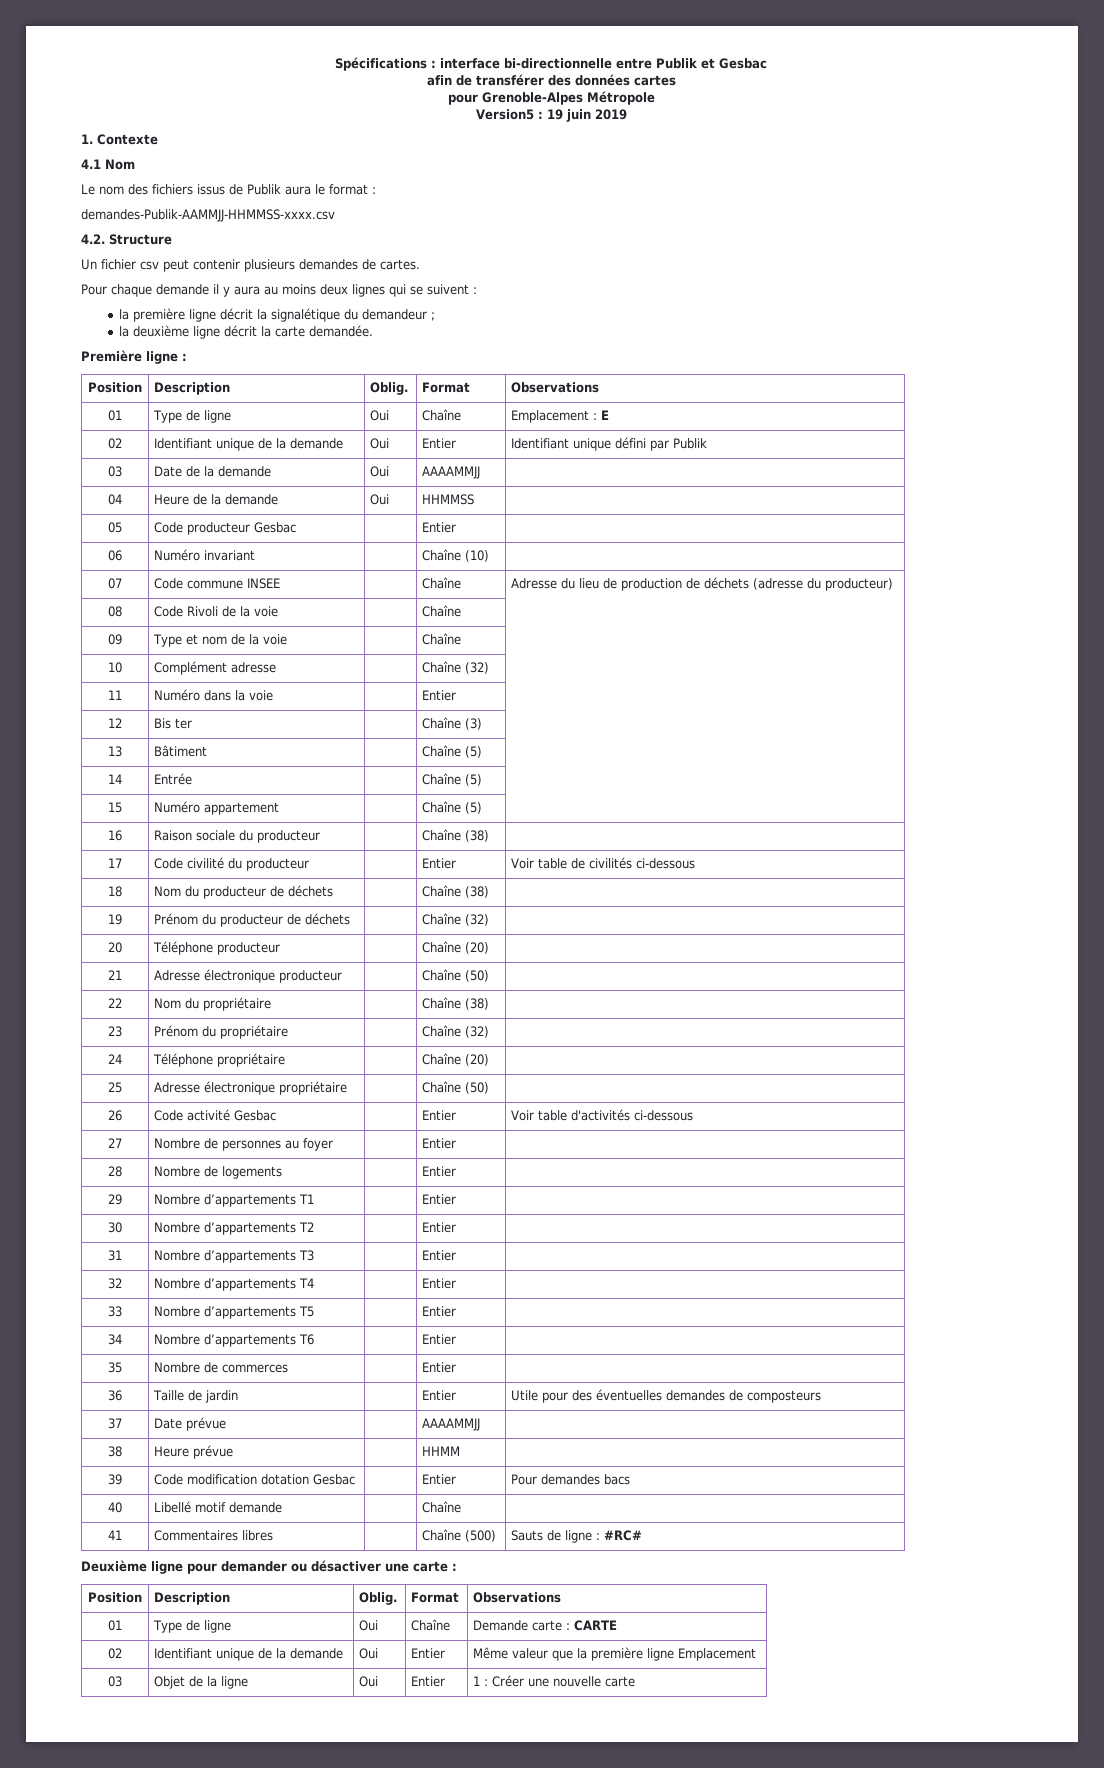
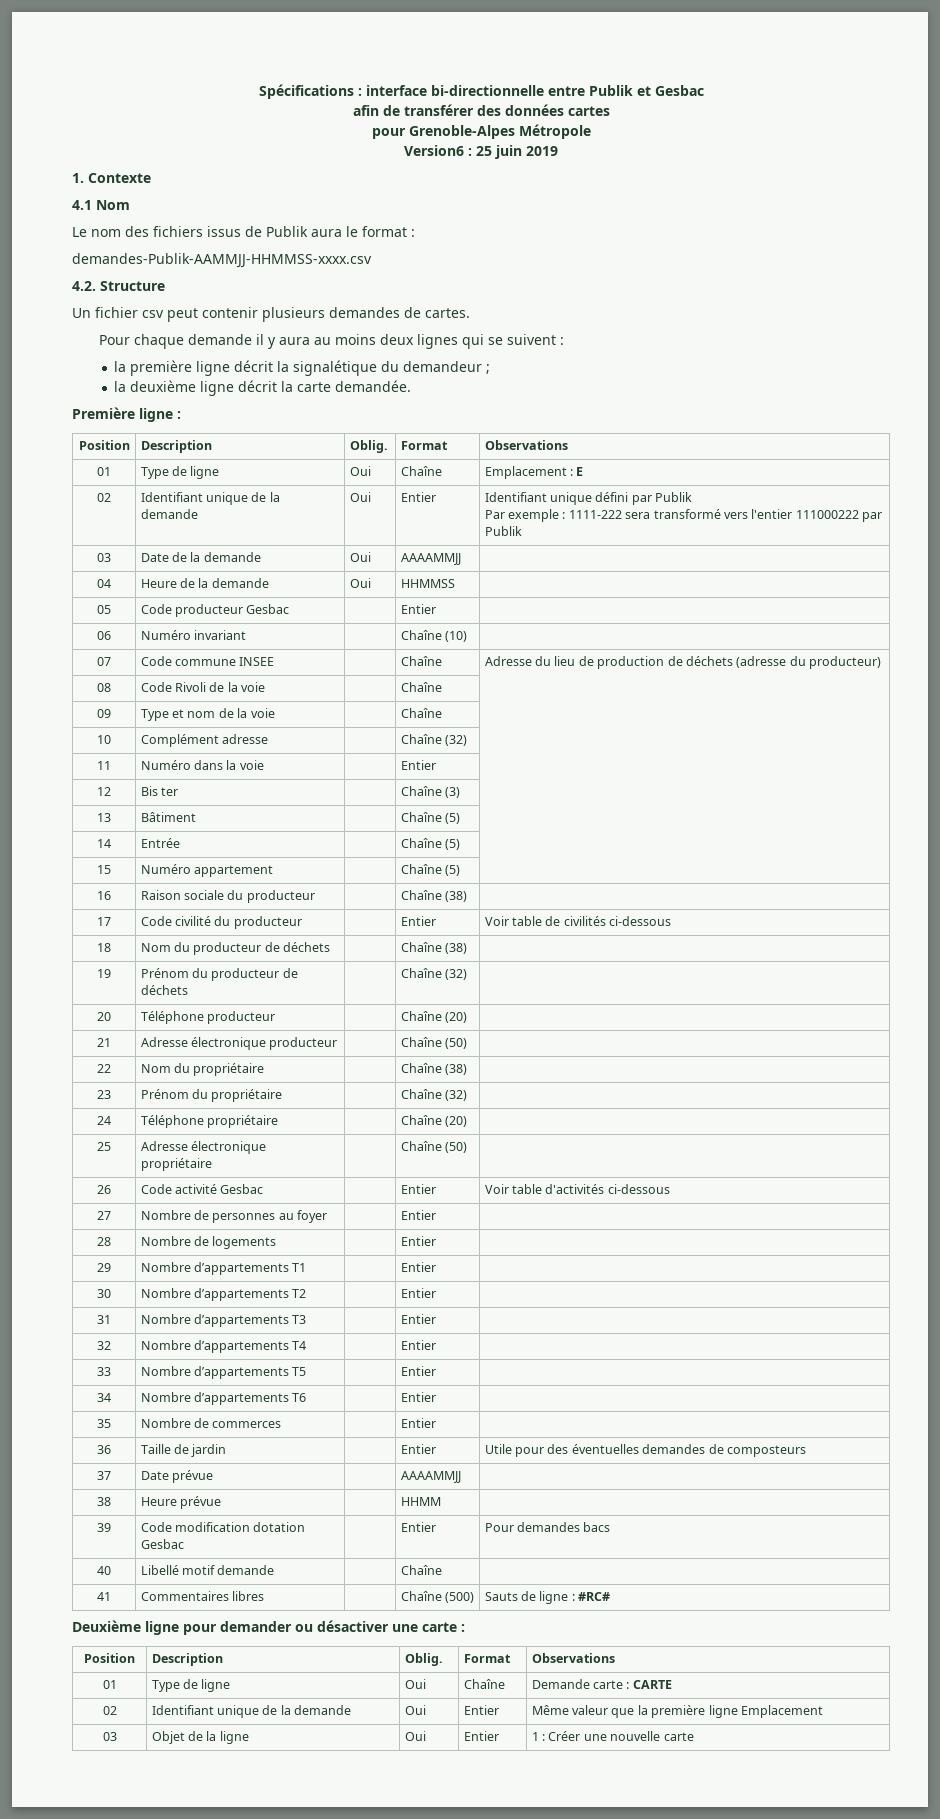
- Version5 : 19 juin 2019
+ Version6 : 25 juin 2019
  02 | Identifiant unique de la demande | Oui | Entier | Identifiant unique défini par Publik
+ Par exemple : 1111-222 sera transformé vers l'entier 111000222 par Publik

